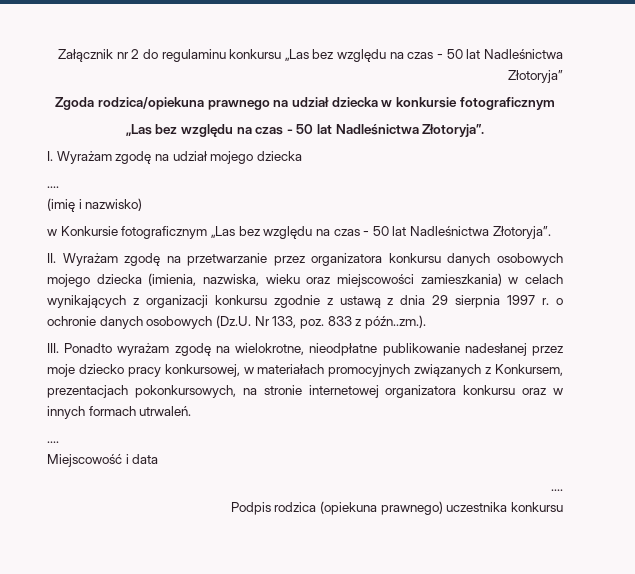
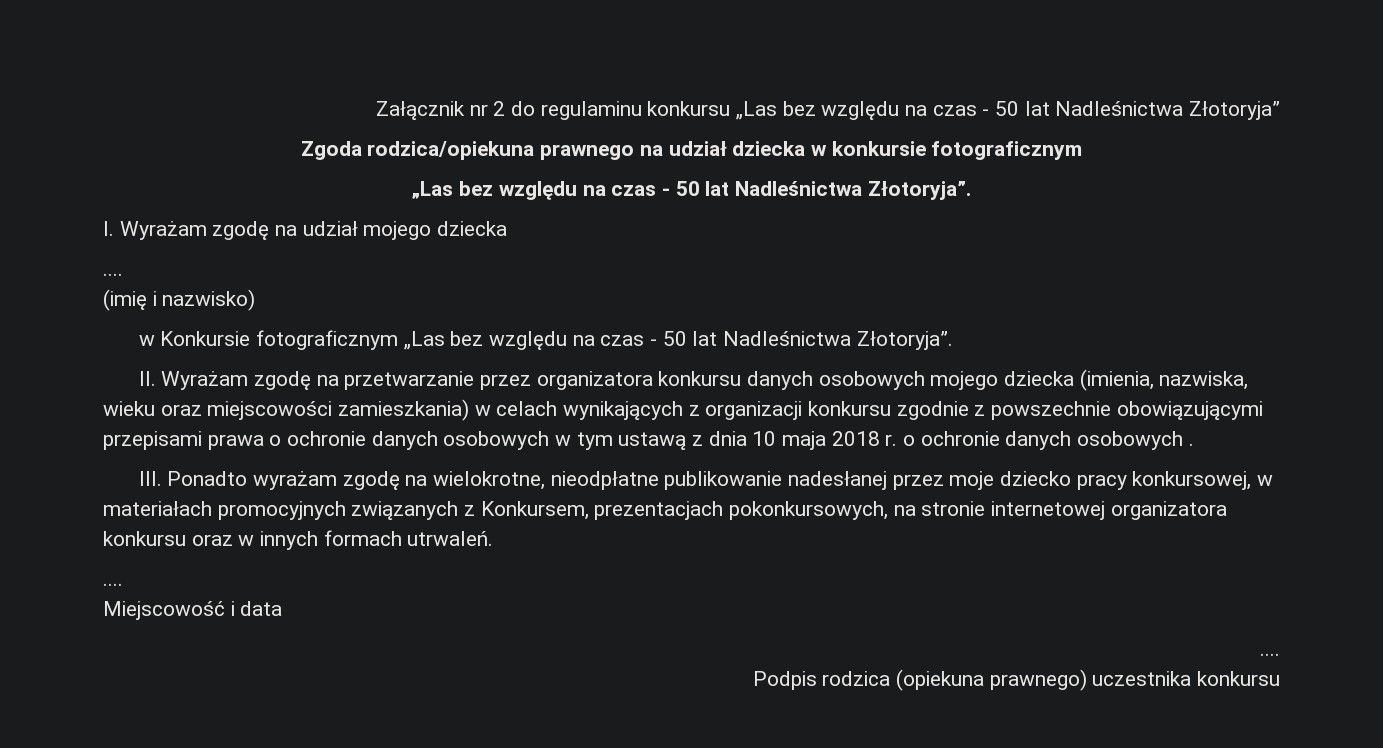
- II. Wyrażam zgodę na przetwarzanie przez organizatora konkursu danych osobowych mojego dziecka (imienia, nazwiska, wieku oraz miejscowości zamieszkania) w celach wynikających z organizacji konkursu zgodnie z ustawą z dnia 29 sierpnia 1997 r. o ochronie danych osobowych (Dz.U. Nr 133, poz. 833 z późn..zm.).
+ II. Wyrażam zgodę na przetwarzanie przez organizatora konkursu danych osobowych mojego dziecka (imienia, nazwiska, wieku oraz miejscowości zamieszkania) w celach wynikających z organizacji konkursu zgodnie z powszechnie obowiązującymi przepisami prawa o ochronie danych osobowych w tym ustawą z dnia 10 maja 2018 r. o ochronie danych osobowych .

